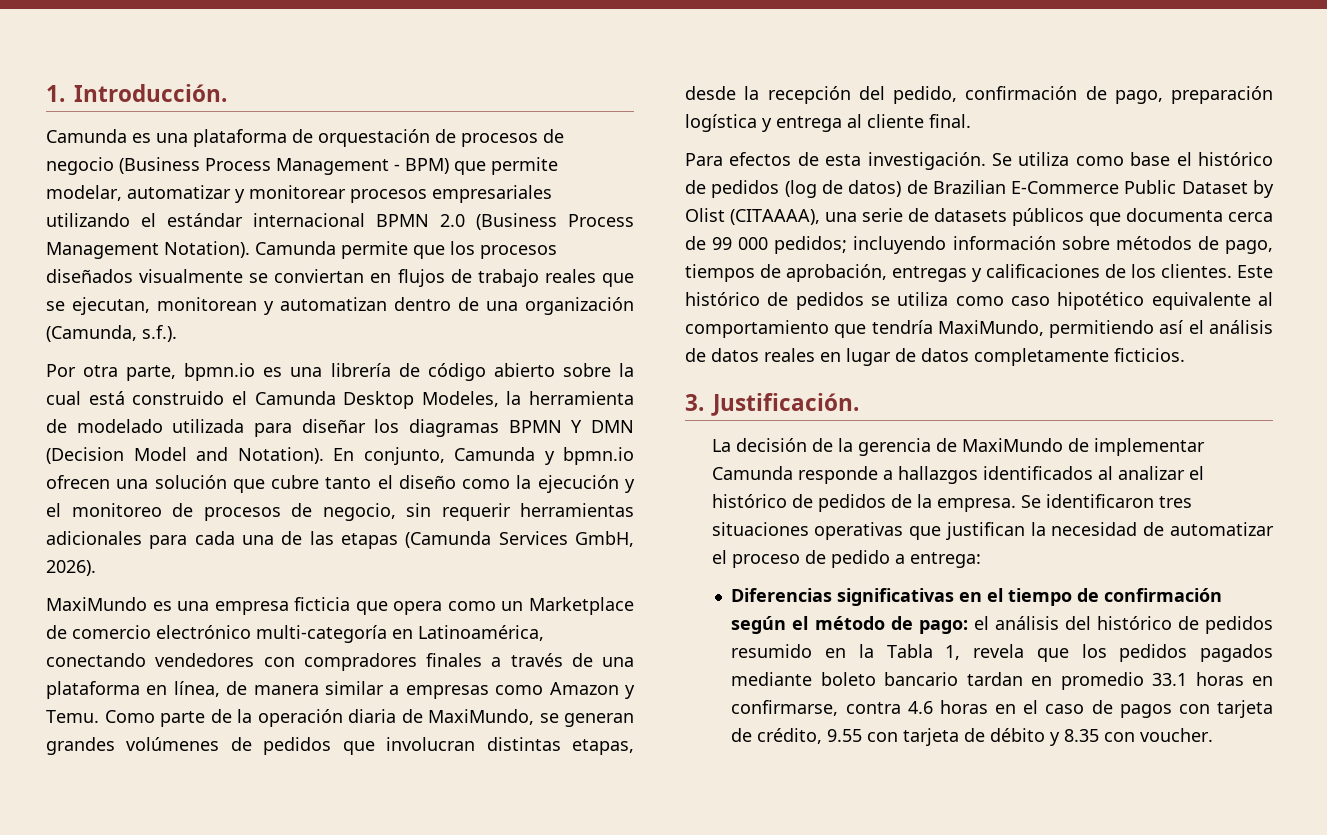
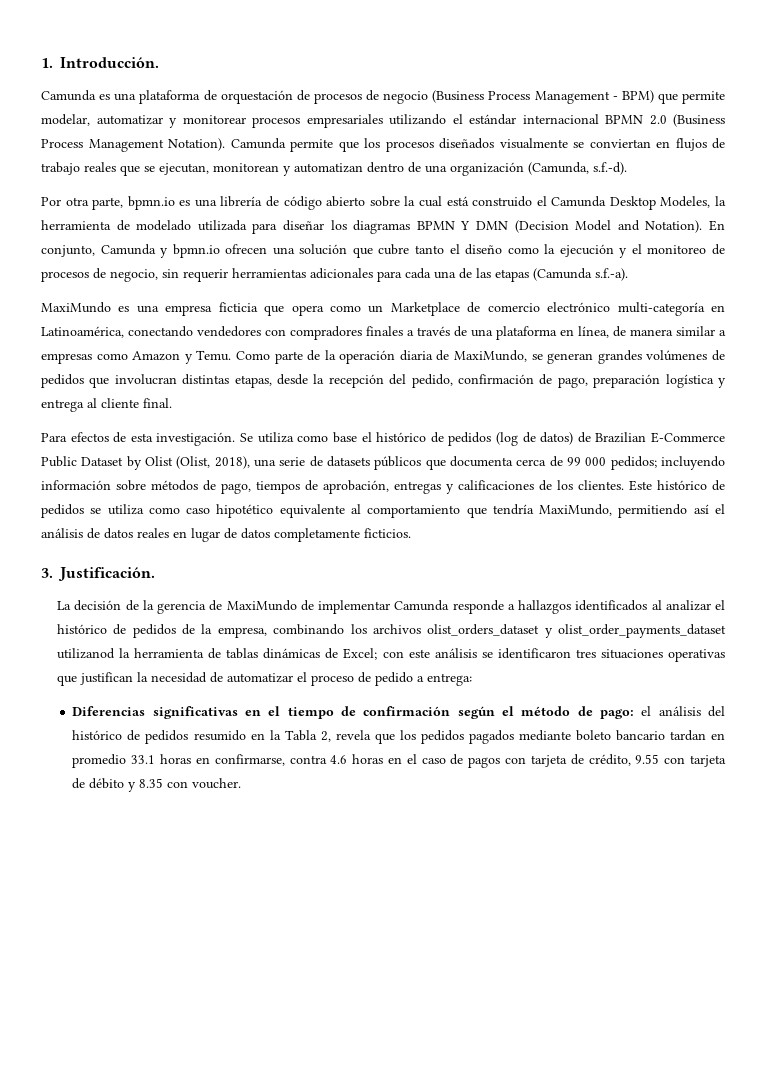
- Camunda permite que los procesos diseñados visualmente se conviertan en flujos de trabajo reales que se ejecutan, monitorean y automatizan dentro de una organización (Camunda, s.f.).
+ Camunda permite que los procesos diseñados visualmente se conviertan en flujos de trabajo reales que se ejecutan, monitorean y automatizan dentro de una organización (Camunda, s.f.-d).
- En conjunto, Camunda y bpmn.io ofrecen una solución que cubre tanto el diseño como la ejecución y el monitoreo de procesos de negocio, sin requerir herramientas adicionales para cada una de las etapas (Camunda Services GmbH, 2026).
+ En conjunto, Camunda y bpmn.io ofrecen una solución que cubre tanto el diseño como la ejecución y el monitoreo de procesos de negocio, sin requerir herramientas adicionales para cada una de las etapas (Camunda s.f.-a).
- Se utiliza como base el histórico de pedidos (log de datos) de Brazilian E-Commerce Public Dataset by Olist (CITAAAA), una serie de datasets públicos que documenta cerca de 99 000 pedidos; incluyendo información sobre métodos de pago, tiempos de aprobación, entregas y calificaciones de los clientes.
+ Se utiliza como base el histórico de pedidos (log de datos) de Brazilian E-Commerce Public Dataset by Olist (Olist, 2018), una serie de datasets públicos que documenta cerca de 99 000 pedidos; incluyendo información sobre métodos de pago, tiempos de aprobación, entregas y calificaciones de los clientes.
- La decisión de la gerencia de MaxiMundo de implementar Camunda responde a hallazgos identificados al analizar el histórico de pedidos de la empresa. Se identificaron tres situaciones operativas que justifican la necesidad de automatizar el proceso de pedido a entrega:
+ La decisión de la gerencia de MaxiMundo de implementar Camunda responde a hallazgos identificados al analizar el histórico de pedidos de la empresa, combinando los archivos olist_orders_dataset y olist_order_payments_dataset utilizanod la herramienta de tablas dinámicas de Excel; con este análisis se identificaron tres situaciones operativas que justifican la necesidad de automatizar el proceso de pedido a entrega:
- Diferencias significativas en el tiempo de confirmación según el método de pago: el análisis del histórico de pedidos resumido en la Tabla 1, revela que los pedidos pagados mediante boleto bancario tardan en promedio 33.1 horas en confirmarse, contra 4.6 horas en el caso de pagos con tarjeta de crédito, 9.55 con tarjeta de débito y 8.35 con voucher.
+ Diferencias significativas en el tiempo de confirmación según el método de pago: el análisis del histórico de pedidos resumido en la Tabla 2, revela que los pedidos pagados mediante boleto bancario tardan en promedio 33.1 horas en confirmarse, contra 4.6 horas en el caso de pagos con tarjeta de crédito, 9.55 con tarjeta de débito y 8.35 con voucher.

